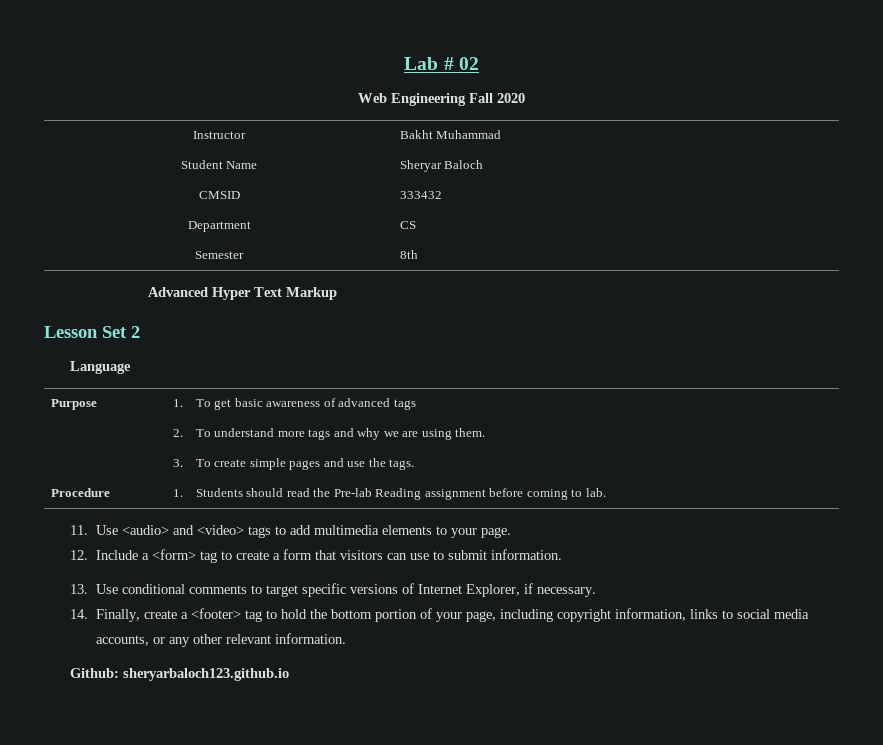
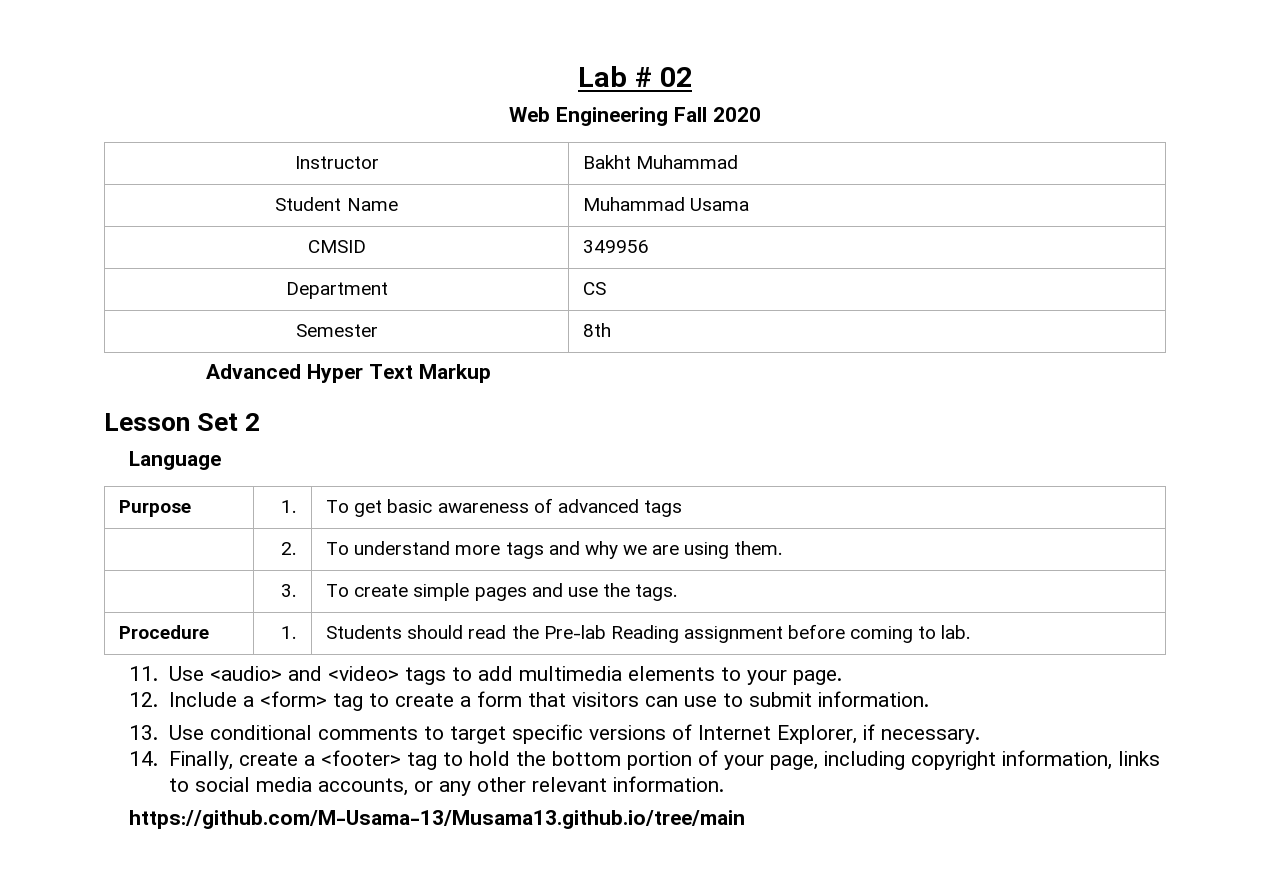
- Student Name | Sheryar Baloch
+ Student Name | Muhammad Usama
- CMSID | 333432
+ CMSID | 349956
- Github: sheryarbaloch123.github.io
+ https://github.com/M-Usama-13/Musama13.github.io/tree/main

